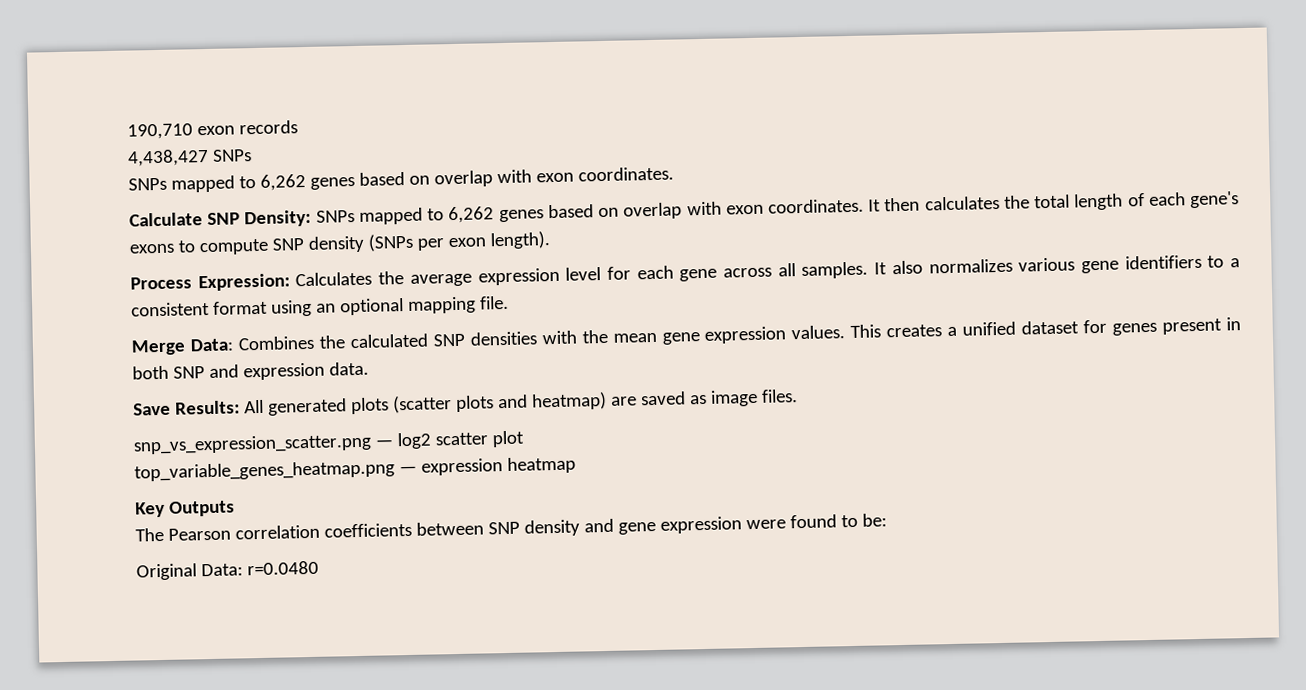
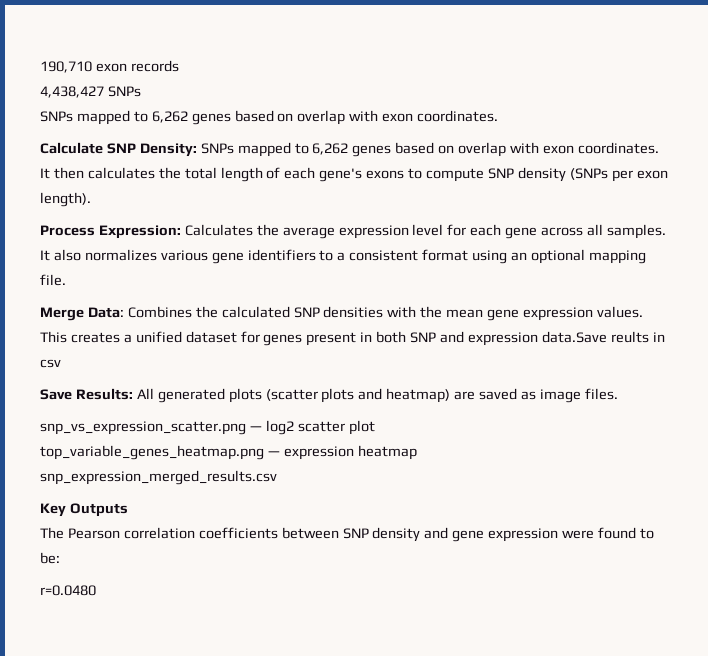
- This creates a unified dataset for genes present in both SNP and expression data.
+ This creates a unified dataset for genes present in both SNP and expression data.Save reults in csv
+ snp_expression_merged_results.csv
- Original Data: r=0.0480
+ r=0.0480

